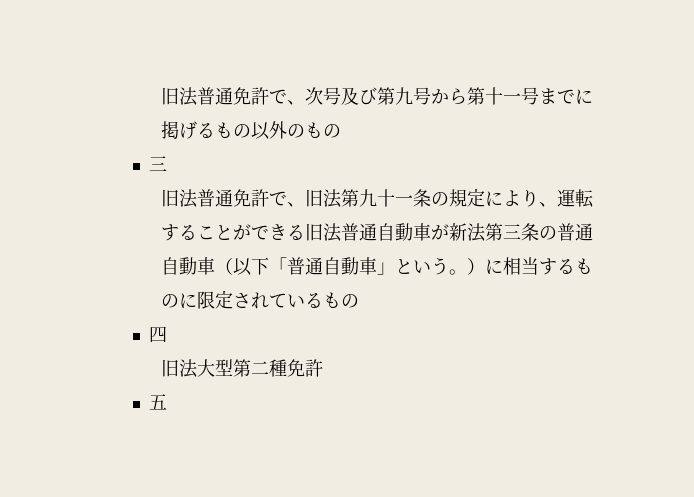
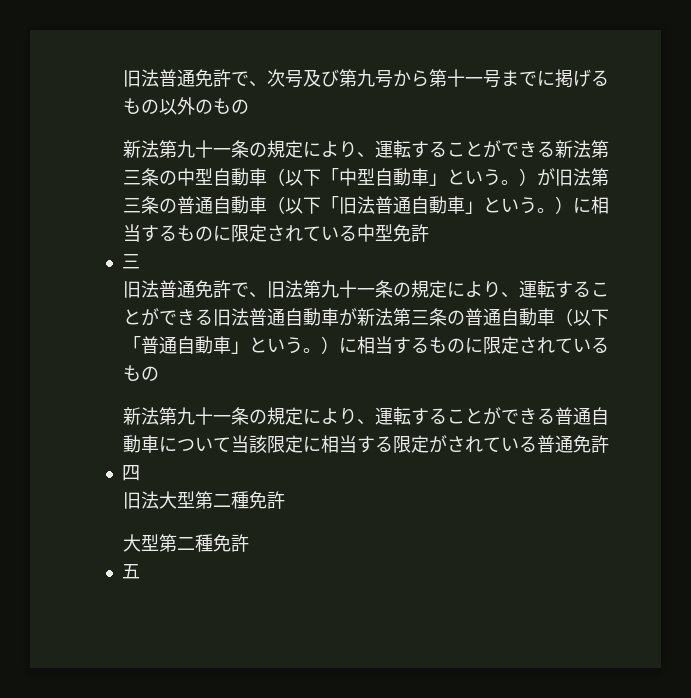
+ 新法第九十一条の規定により、運転することができる新法第三条の中型自動車（以下「中型自動車」という。）が旧法第三条の普通自動車（以下「旧法普通自動車」という。）に相当するものに限定されている中型免許
+ 新法第九十一条の規定により、運転することができる普通自動車について当該限定に相当する限定がされている普通免許
  旧法大型第二種免許
+ 大型第二種免許

